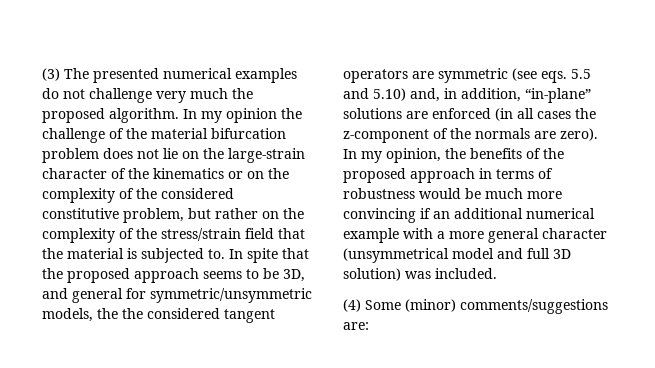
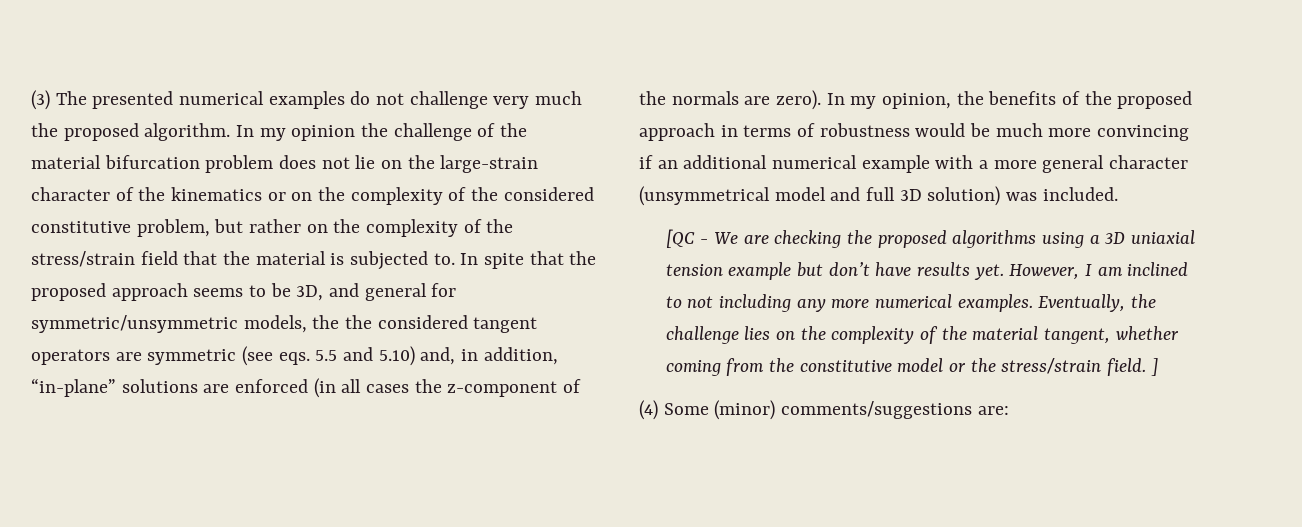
+ [QC - We are checking the proposed algorithms using a 3D uniaxial tension example but don’t have results yet. However, I am inclined to not including any more numerical examples. Eventually, the challenge lies on the complexity of the material tangent, whether coming from the constitutive model or the stress/strain field. ]

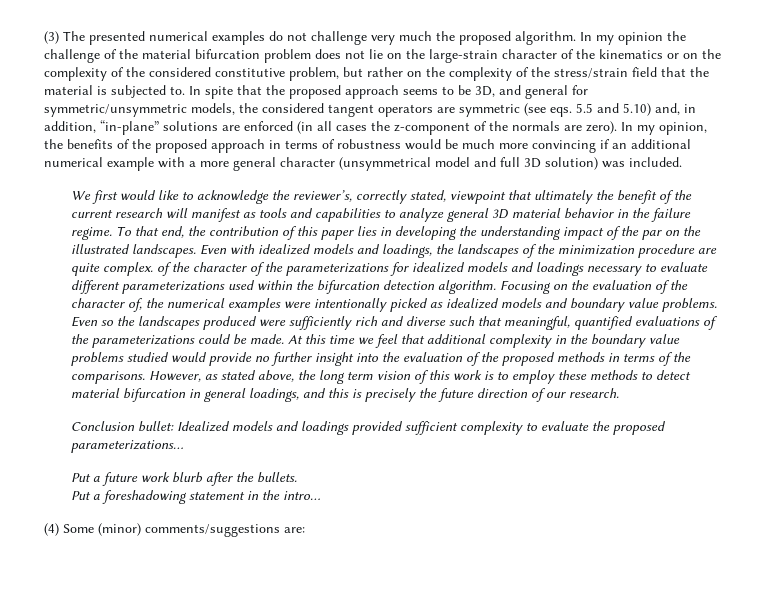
- In spite that the proposed approach seems to be 3D, and general for symmetric/unsymmetric models, the the considered tangent operators are symmetric (see eqs.
+ In spite that the proposed approach seems to be 3D, and general for symmetric/unsymmetric models, the considered tangent operators are symmetric (see eqs.
- [QC - We are checking the proposed algorithms using a 3D uniaxial tension example but don’t have results yet. However, I am inclined to not including any more numerical examples. Eventually, the challenge lies on the complexity of the material tangent, whether coming from the constitutive model or the stress/strain field. ]
+ We first would like to acknowledge the reviewer’s, correctly stated, viewpoint that ultimately the benefit of the current research will manifest as tools and capabilities to analyze general 3D material behavior in the failure regime. To that end, the contribution of this paper lies in developing the understanding impact of the par on the illustrated landscapes. Even with idealized models and loadings, the landscapes of the minimization procedure are quite complex. of the character of the parameterizations for idealized models and loadings necessary to evaluate different parameterizations used within the bifurcation detection algorithm. Focusing on the evaluation of the character of, the numerical examples were intentionally picked as idealized models and boundary value problems. Even so the landscapes produced were sufficiently rich and diverse such that meaningful, quantified evaluations of the parameterizations could be made. At this time we feel that additional complexity in the boundary value problems studied would provide no further insight into the evaluation of the proposed methods in terms of the comparisons. However, as stated above, the long term vision of this work is to employ these methods to detect material bifurcation in general loadings, and this is precisely the future direction of our research.
+ Conclusion bullet: Idealized models and loadings provided sufficient complexity to evaluate the proposed parameterizations…
+ Put a future work blurb after the bullets.
+ Put a foreshadowing statement in the intro…

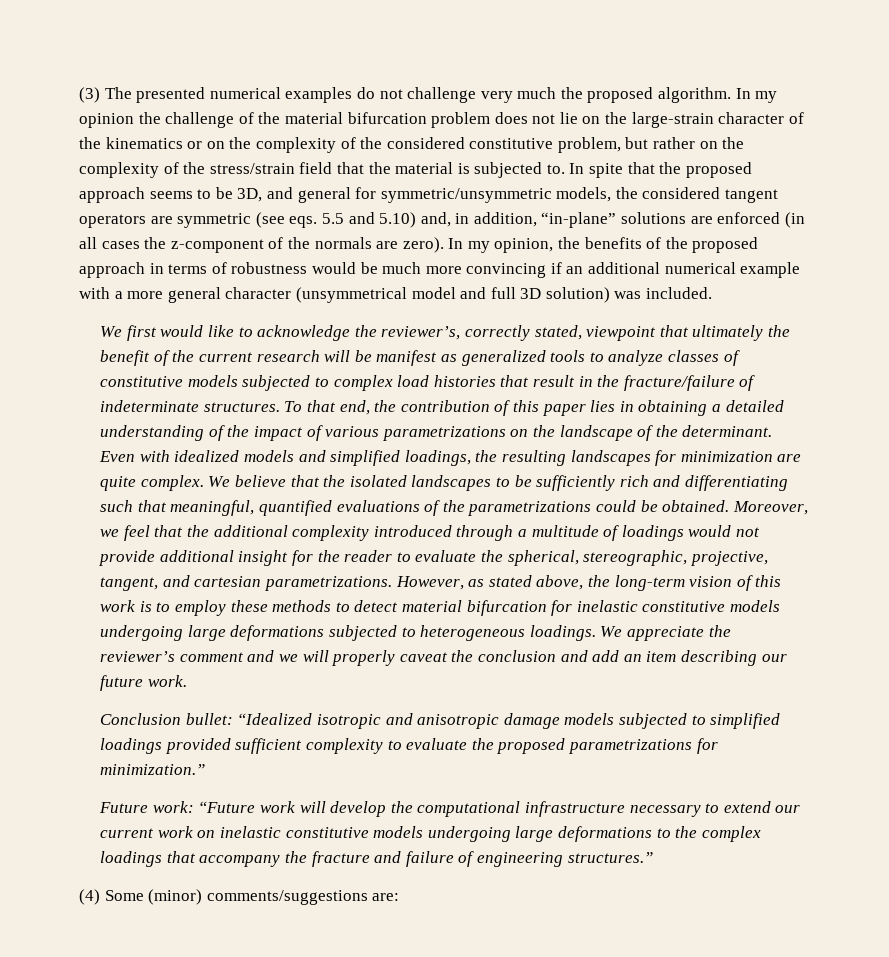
- We first would like to acknowledge the reviewer’s, correctly stated, viewpoint that ultimately the benefit of the current research will manifest as tools and capabilities to analyze general 3D material behavior in the failure regime.
+ We first would like to acknowledge the reviewer’s, correctly stated, viewpoint that ultimately the benefit of the current research will be manifest as generalized tools to analyze classes of constitutive models subjected to complex load histories that result in the fracture/failure of indeterminate structures.
- To that end, the contribution of this paper lies in developing the understanding impact of the par on the illustrated landscapes.
+ To that end, the contribution of this paper lies in obtaining a detailed understanding of the impact of various parametrizations on the landscape of the determinant.
- Even with idealized models and loadings, the landscapes of the minimization procedure are quite complex. of the character of the parameterizations for idealized models and loadings necessary to evaluate different parameterizations used within the bifurcation detection algorithm. Focusing on the evaluation of the character of, the numerical examples were intentionally picked as idealized models and boundary value problems. Even so the landscapes produced were sufficiently rich and diverse such that meaningful, quantified evaluations of the parameterizations could be made. At this time we feel that additional complexity in the boundary value problems studied would provide no further insight into the evaluation of the proposed methods in terms of the comparisons.
+ Even with idealized models and simplified loadings, the resulting landscapes for minimization are quite complex. We believe that the isolated landscapes to be sufficiently rich and differentiating such that meaningful, quantified evaluations of the parametrizations could be obtained. Moreover, we feel that the additional complexity introduced through a multitude of loadings would not provide additional insight for the reader to evaluate the spherical, stereographic, projective, tangent, and cartesian parametrizations.
- However, as stated above, the long term vision of this work is to employ these methods to detect material bifurcation in general loadings, and this is precisely the future direction of our research.
- Conclusion bullet: Idealized models and loadings provided sufficient complexity to evaluate the proposed parameterizations…
- Put a future work blurb after the bullets.
- Put a foreshadowing statement in the intro…
+ However, as stated above, the long-term vision of this work is to employ these methods to detect material bifurcation for inelastic constitutive models undergoing large deformations subjected to heterogeneous loadings. We appreciate the reviewer’s comment and we will properly caveat the conclusion and add an item describing our future work.
+ Conclusion bullet: “Idealized isotropic and anisotropic damage models subjected to simplified loadings provided sufficient complexity to evaluate the proposed parametrizations for minimization.”
+ Future work: “Future work will develop the computational infrastructure necessary to extend our current work on inelastic constitutive models undergoing large deformations to the complex loadings that accompany the fracture and failure of engineering structures.”

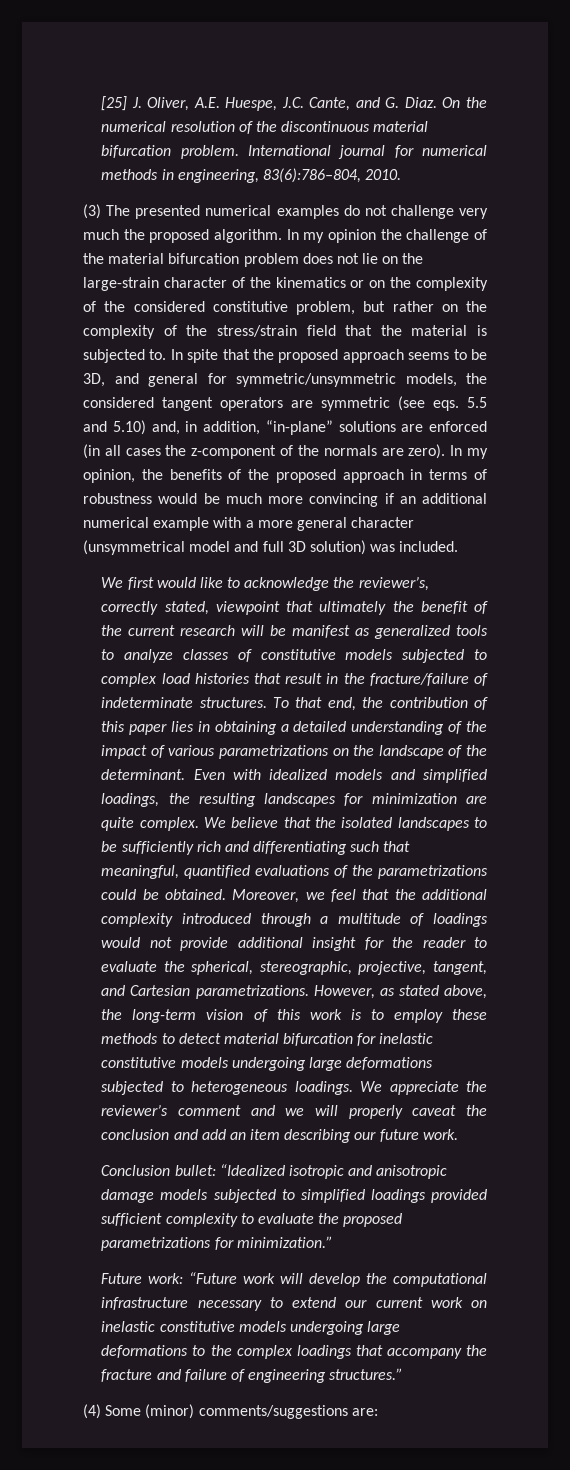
+ [25] J. Oliver, A.E. Huespe, J.C. Cante, and G. Diaz. On the numerical resolution of the discontinuous material bifurcation problem. International journal for numerical methods in engineering, 83(6):786–804, 2010.
- Moreover, we feel that the additional complexity introduced through a multitude of loadings would not provide additional insight for the reader to evaluate the spherical, stereographic, projective, tangent, and cartesian parametrizations.
+ Moreover, we feel that the additional complexity introduced through a multitude of loadings would not provide additional insight for the reader to evaluate the spherical, stereographic, projective, tangent, and Cartesian parametrizations.

